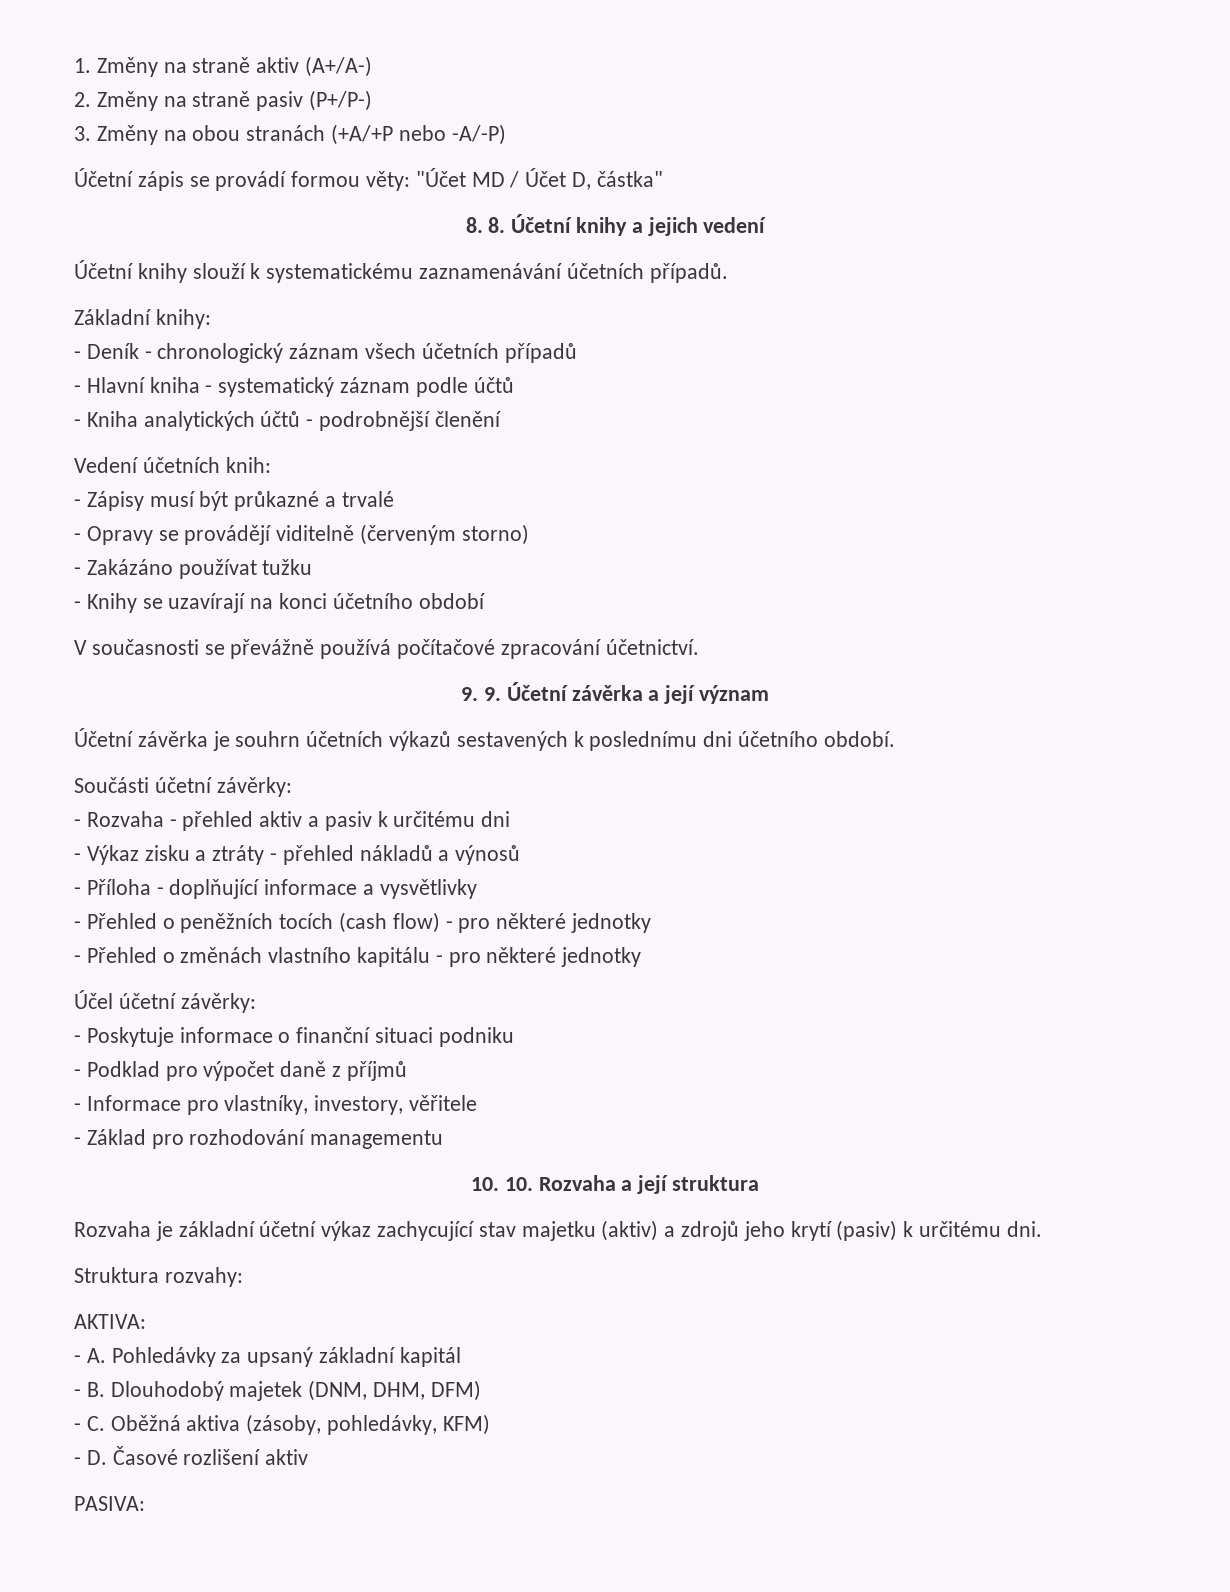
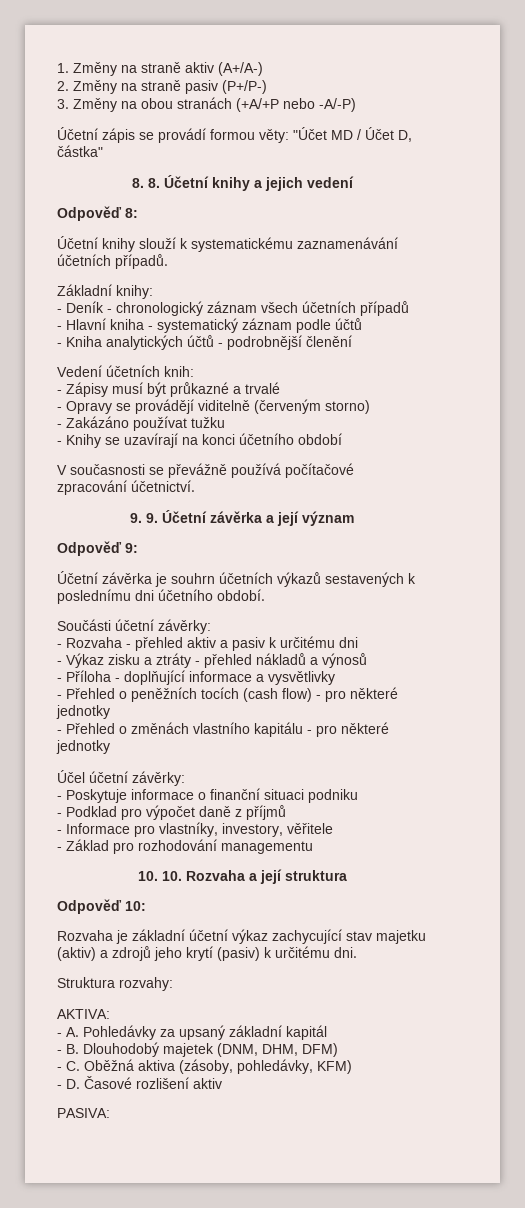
+ Odpověď 8:
+ Odpověď 9:
+ Odpověď 10:

